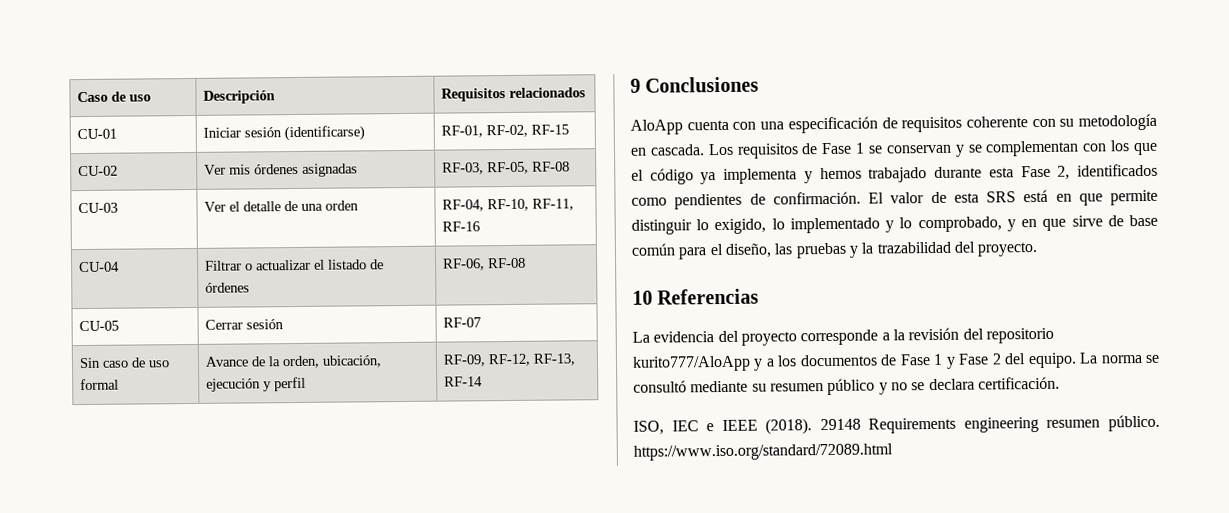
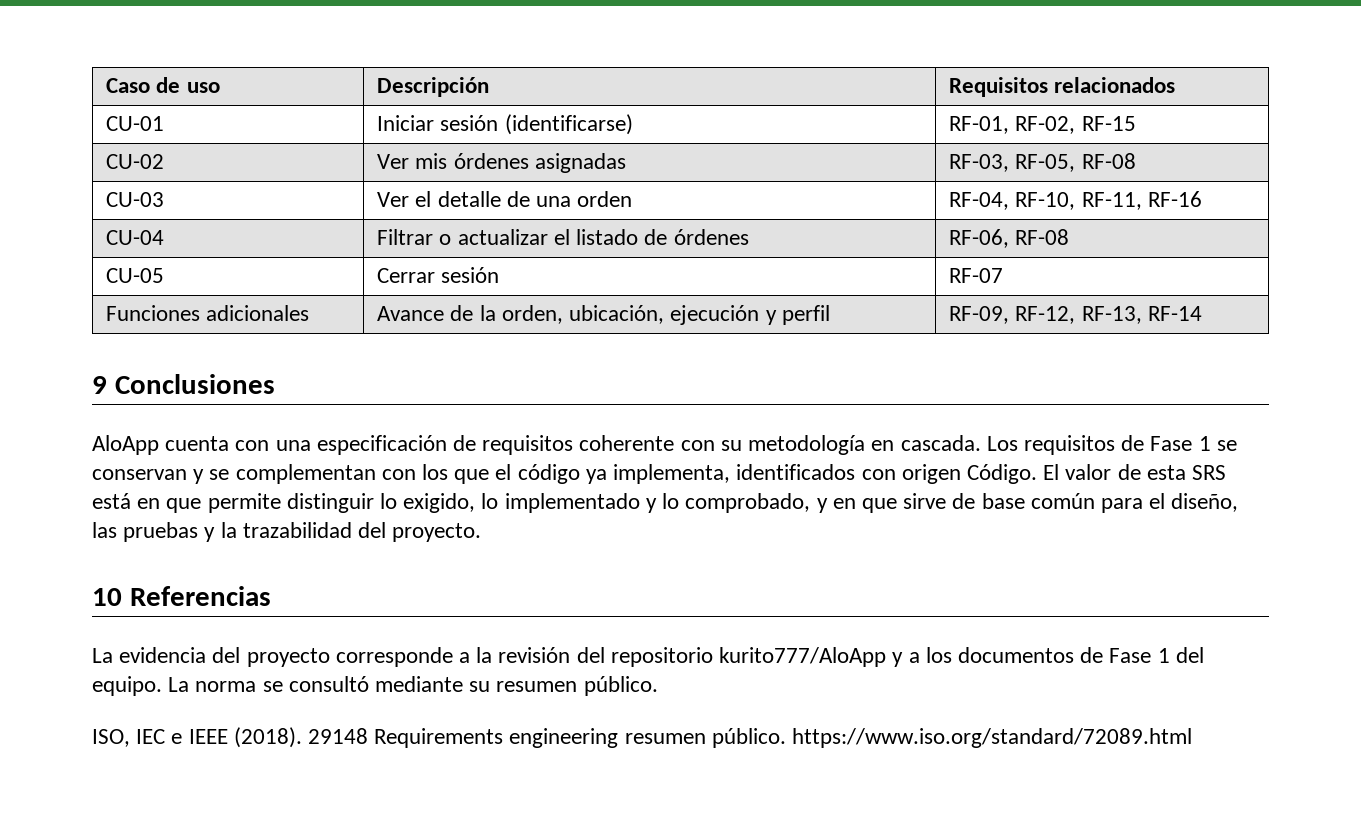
- Sin caso de uso formal | Avance de la orden, ubicación, ejecución y perfil | RF-09, RF-12, RF-13, RF-14
+ Funciones adicionales | Avance de la orden, ubicación, ejecución y perfil | RF-09, RF-12, RF-13, RF-14
- Los requisitos de Fase 1 se conservan y se complementan con los que el código ya implementa y hemos trabajado durante esta Fase 2, identificados como pendientes de confirmación.
+ Los requisitos de Fase 1 se conservan y se complementan con los que el código ya implementa, identificados con origen Código.
- La evidencia del proyecto corresponde a la revisión del repositorio kurito777/AloApp y a los documentos de Fase 1 y Fase 2 del equipo.
+ La evidencia del proyecto corresponde a la revisión del repositorio kurito777/AloApp y a los documentos de Fase 1 del equipo.
- La norma se consultó mediante su resumen público y no se declara certificación.
+ La norma se consultó mediante su resumen público.

